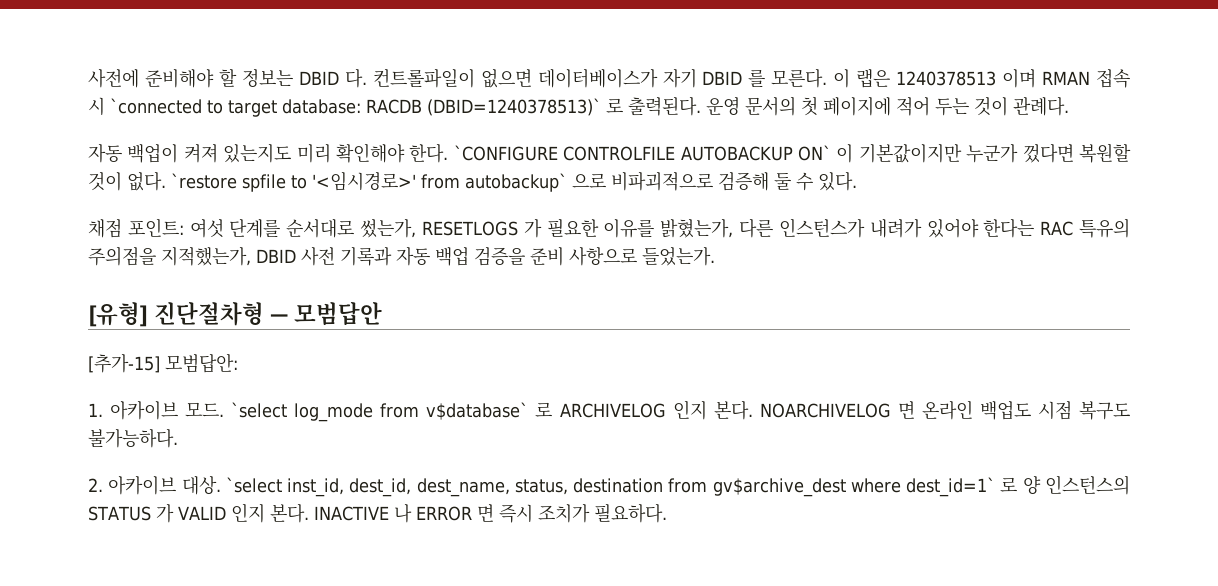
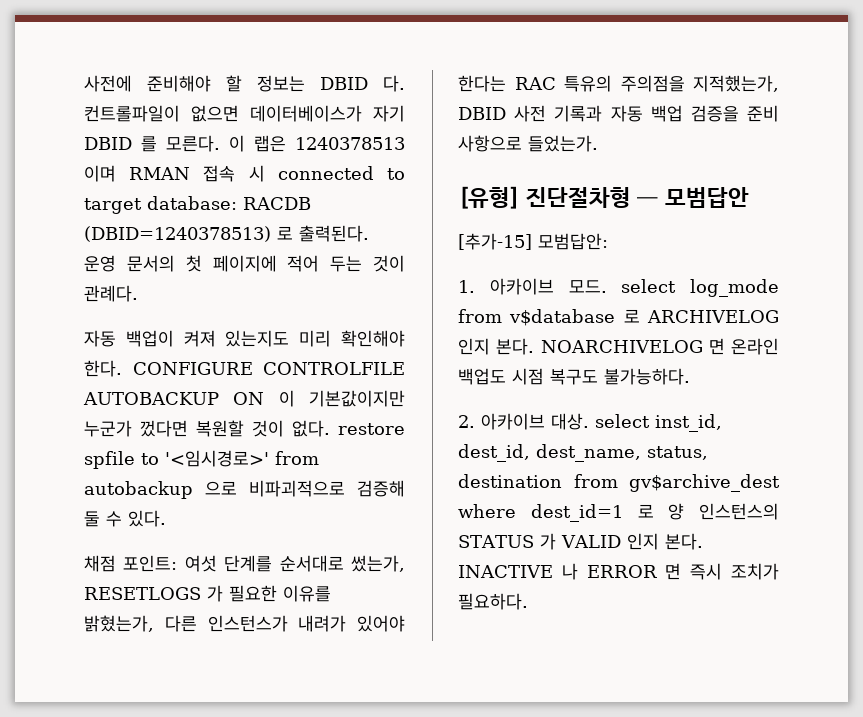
- 이 랩은 1240378513 이며 RMAN 접속 시 `connected to target database: RACDB (DBID=1240378513)` 로 출력된다.
+ 이 랩은 1240378513 이며 RMAN 접속 시 connected to target database: RACDB (DBID=1240378513) 로 출력된다.
- `CONFIGURE CONTROLFILE AUTOBACKUP ON` 이 기본값이지만 누군가 껐다면 복원할 것이 없다. `restore spfile to '<임시경로>' from autobackup` 으로 비파괴적으로 검증해 둘 수 있다.
+ CONFIGURE CONTROLFILE AUTOBACKUP ON 이 기본값이지만 누군가 껐다면 복원할 것이 없다. restore spfile to '<임시경로>' from autobackup 으로 비파괴적으로 검증해 둘 수 있다.
- 1. 아카이브 모드. `select log_mode from v$database` 로 ARCHIVELOG 인지 본다.
+ 1. 아카이브 모드. select log_mode from v$database 로 ARCHIVELOG 인지 본다.
- 2. 아카이브 대상. `select inst_id, dest_id, dest_name, status, destination from gv$archive_dest where dest_id=1` 로 양 인스턴스의 STATUS 가 VALID 인지 본다.
+ 2. 아카이브 대상. select inst_id, dest_id, dest_name, status, destination from gv$archive_dest where dest_id=1 로 양 인스턴스의 STATUS 가 VALID 인지 본다.

